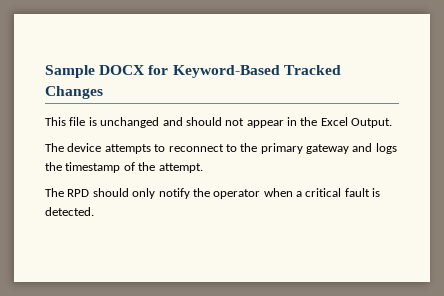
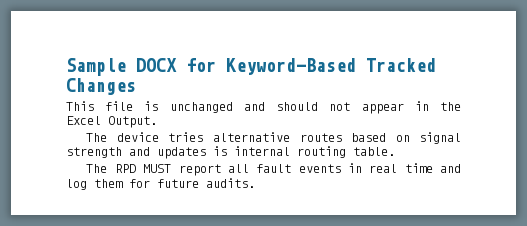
- The device attempts to reconnect to the primary gateway and logs the timestamp of the attempt.
- The RPD should only notify the operator when a critical fault is detected.
+ The device tries alternative routes based on signal strength and updates is internal routing table.
+ The RPD MUST report all fault events in real time and log them for future audits.

